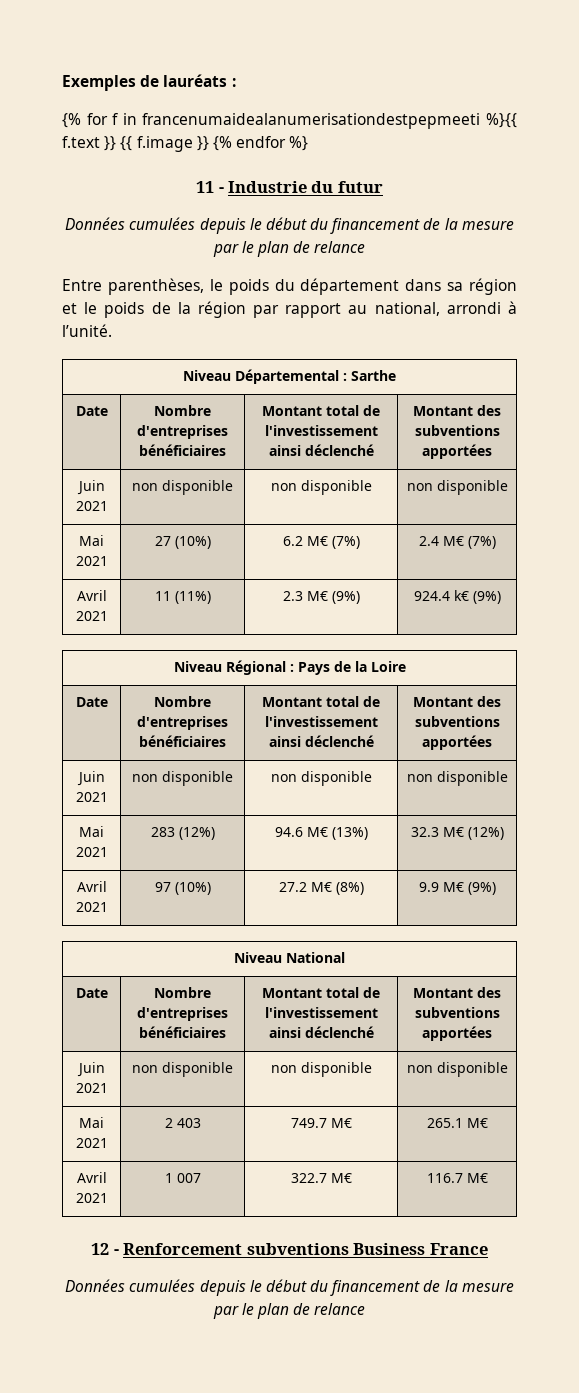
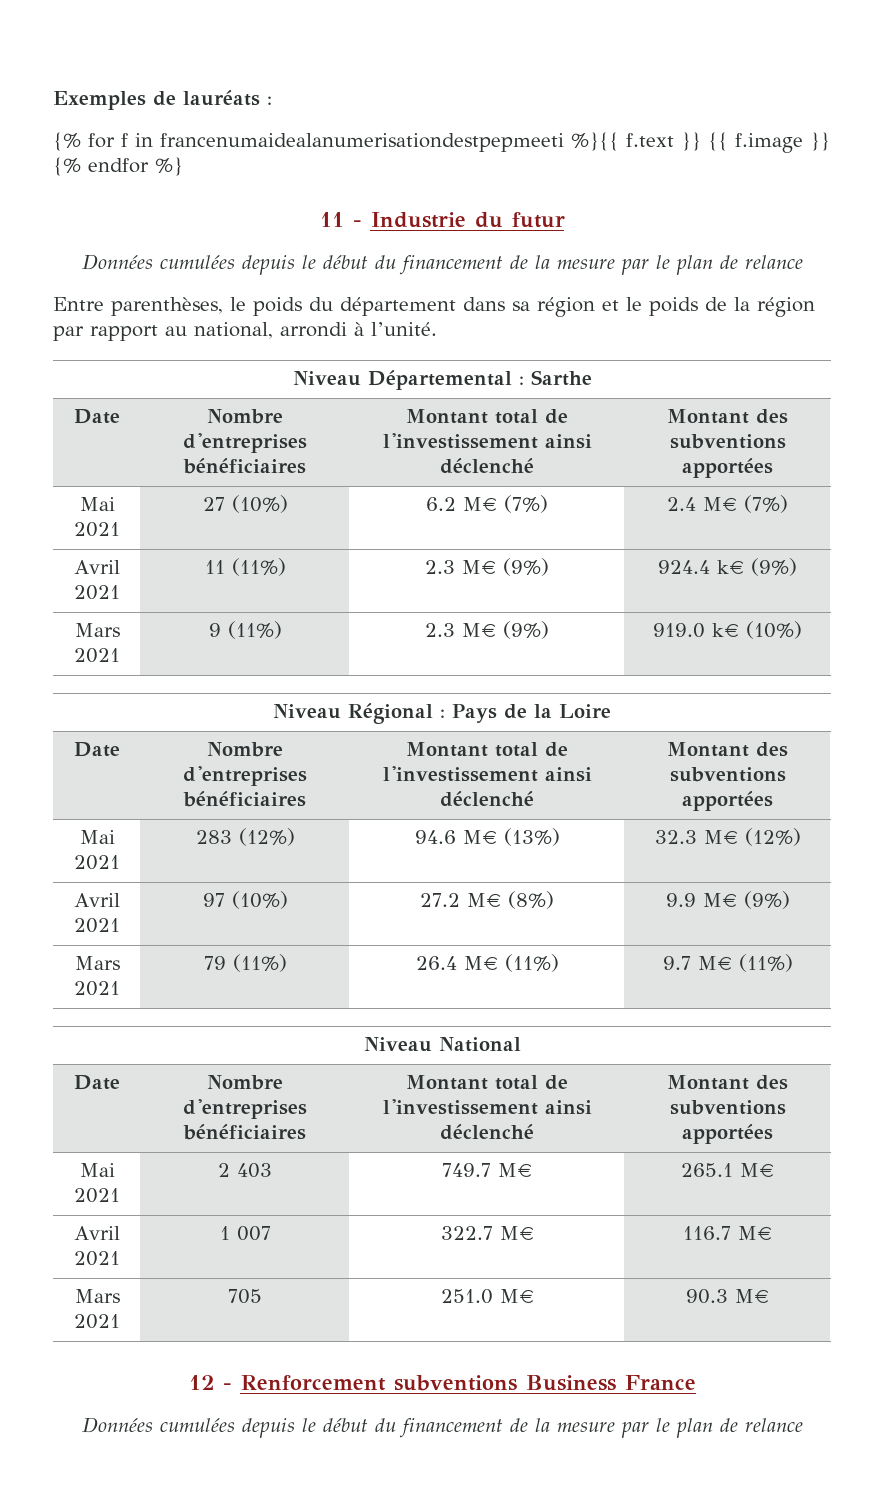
  Niveau Départemental : Sarthe
  Date | Nombre d'entreprises bénéficiaires | Montant total de l'investissement ainsi déclenché | Montant des subventions apportées
- Juin 2021 | non disponible | non disponible | non disponible
+ Mars 2021 | 9 (11%) | 2.3 M€ (9%) | 919.0 k€ (10%)
  Niveau Régional : Pays de la Loire
  Date | Nombre d'entreprises bénéficiaires | Montant total de l'investissement ainsi déclenché | Montant des subventions apportées
- Juin 2021 | non disponible | non disponible | non disponible
+ Mars 2021 | 79 (11%) | 26.4 M€ (11%) | 9.7 M€ (11%)
  Niveau National
  Date | Nombre d'entreprises bénéficiaires | Montant total de l'investissement ainsi déclenché | Montant des subventions apportées
- Juin 2021 | non disponible | non disponible | non disponible
+ Mars 2021 | 705 | 251.0 M€ | 90.3 M€

